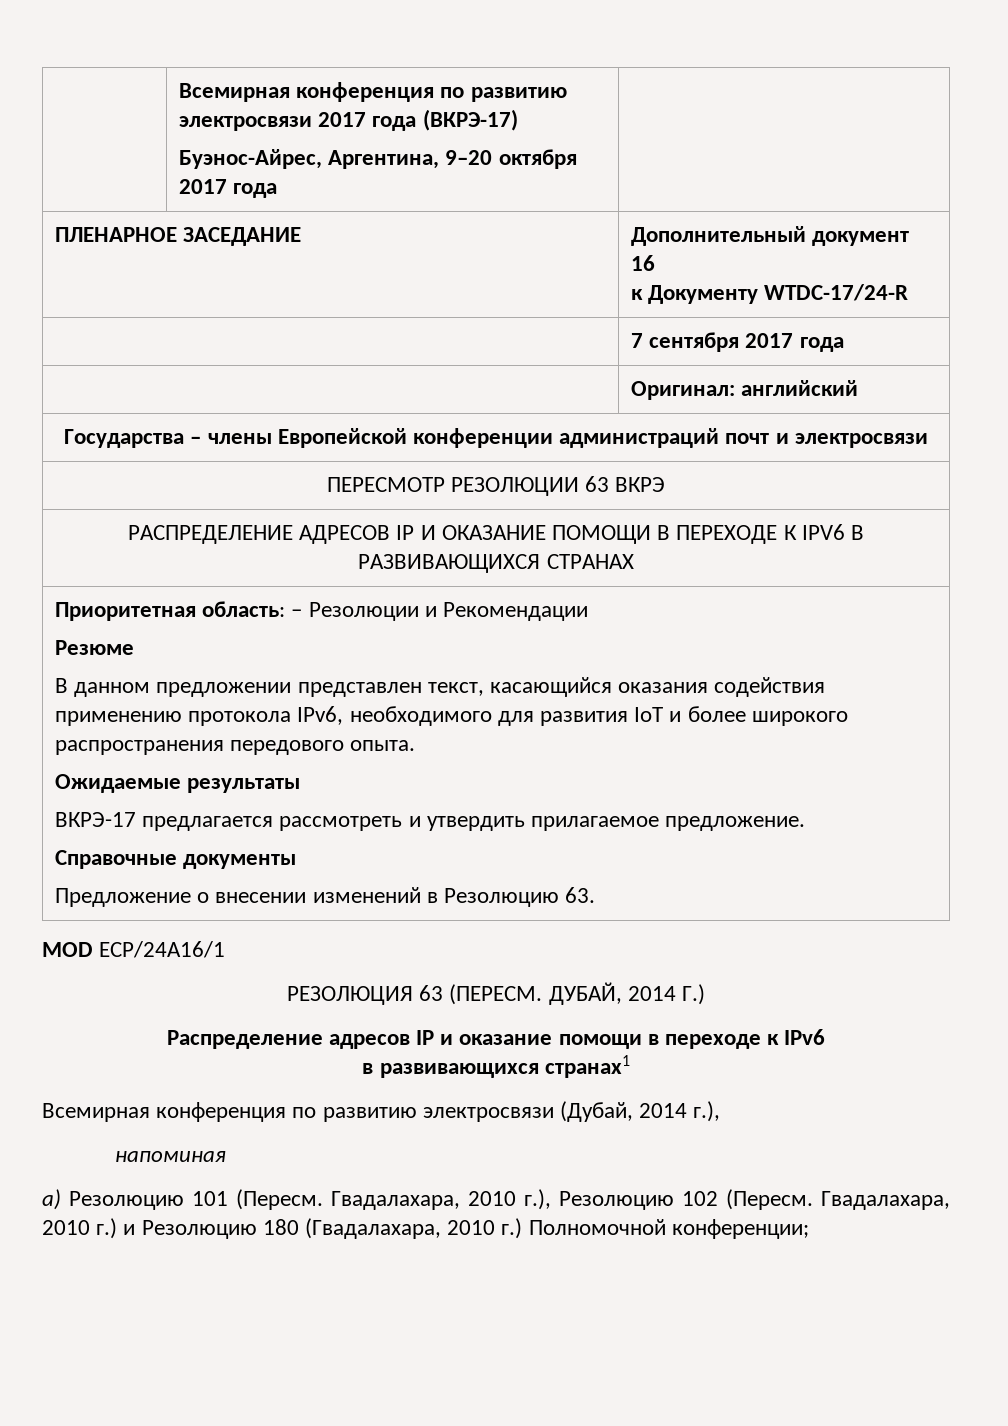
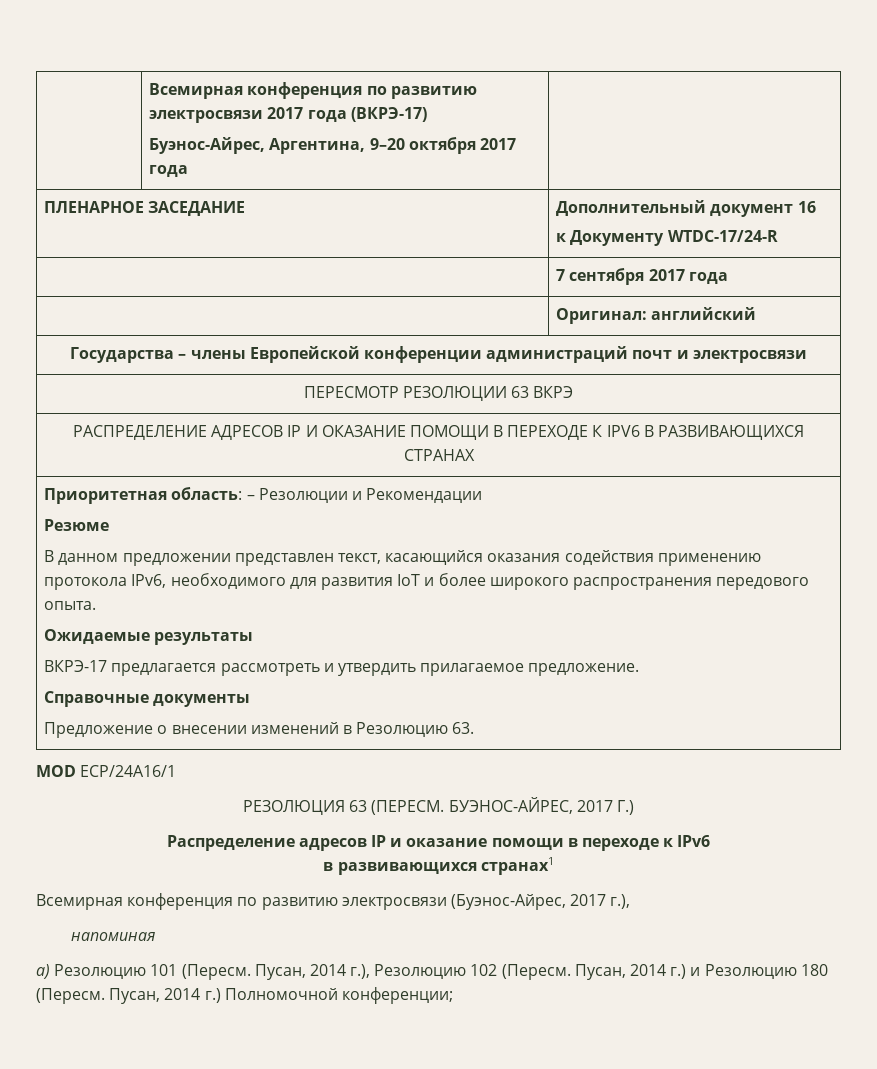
- ДУБАЙ, 2014 Г.)
+ БУЭНОС-АЙРЕС, 2017 Г.)
- Всемирная конференция по развитию электросвязи (Дубай, 2014 г.),
+ Всемирная конференция по развитию электросвязи (Буэнос-Айрес, 2017 г.),
- Гвадалахара, 2010 г.), Резолюцию 102 (Пересм.
+ Пусан, 2014 г.), Резолюцию 102 (Пересм.
- Гвадалахара, 2010 г.) и Резолюцию 180 (Гвадалахара, 2010 г.) Полномочной конференции;
+ Пусан, 2014 г.) и Резолюцию 180 (Пересм. Пусан, 2014 г.) Полномочной конференции;

